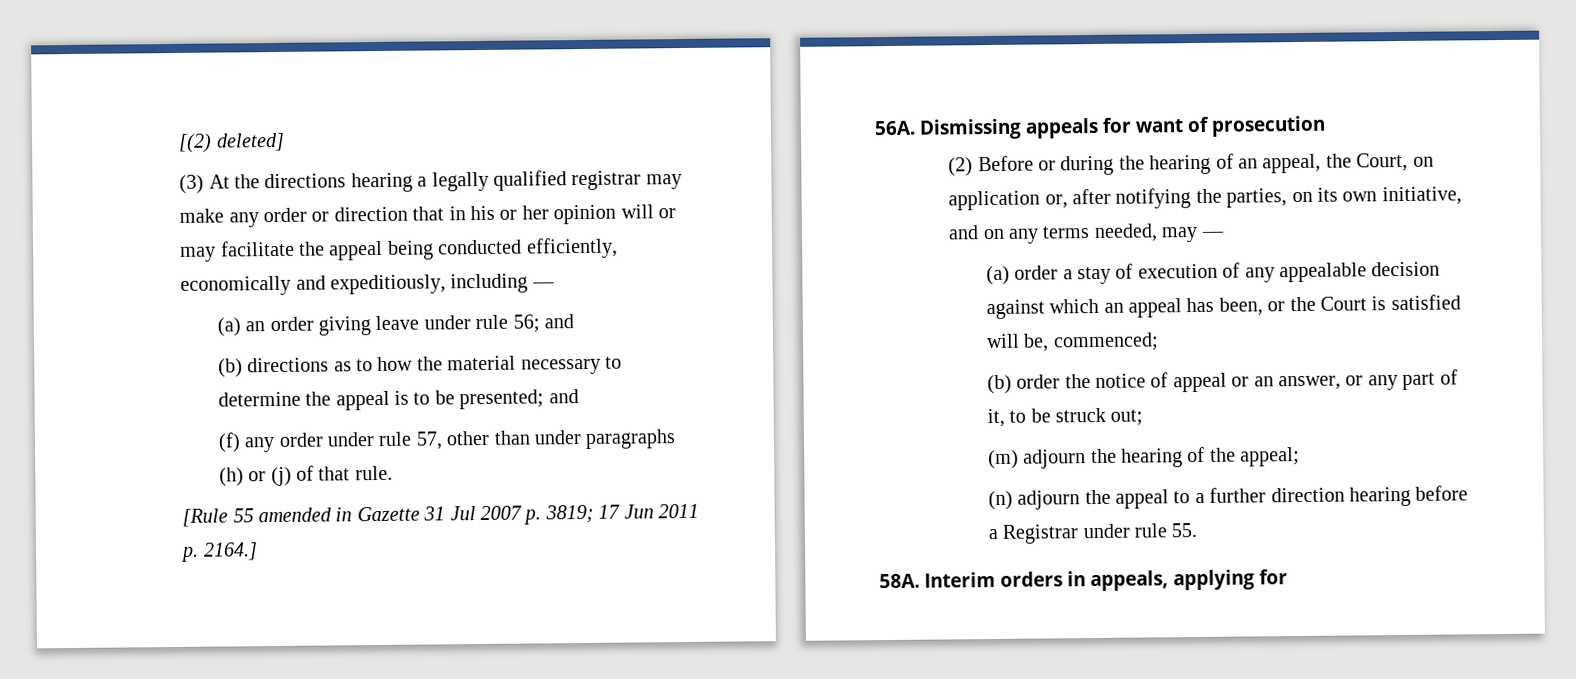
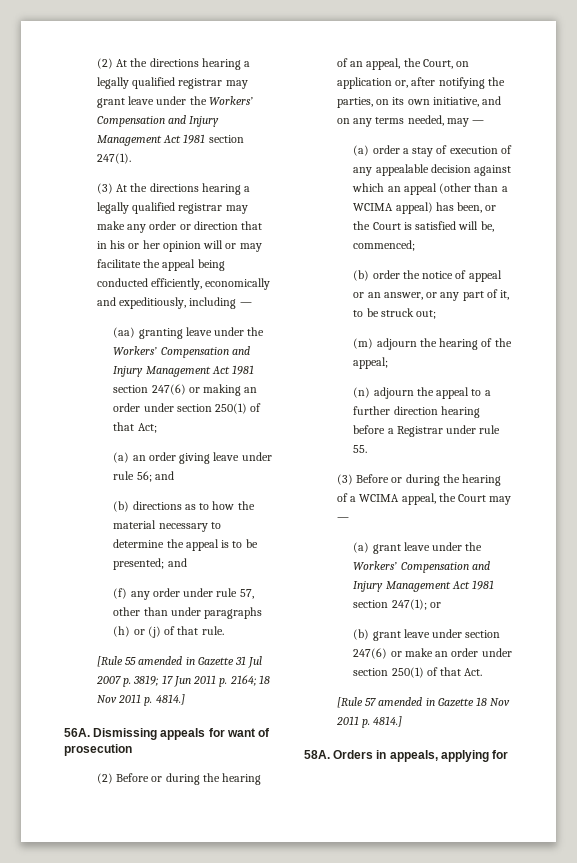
- [(2) deleted]
+ (2) At the directions hearing a legally qualified registrar may grant leave under the Workers’ Compensation and Injury Management Act 1981 section 247(1).
+ (aa) granting leave under the Workers’ Compensation and Injury Management Act 1981 section 247(6) or making an order under section 250(1) of that Act;
- [Rule 55 amended in Gazette 31 Jul 2007 p. 3819; 17 Jun 2011 p. 2164.]
+ [Rule 55 amended in Gazette 31 Jul 2007 p. 3819; 17 Jun 2011 p. 2164; 18 Nov 2011 p. 4814.]
- (a) order a stay of execution of any appealable decision against which an appeal has been, or the Court is satisfied will be, commenced;
+ (a) order a stay of execution of any appealable decision against which an appeal (other than a WCIMA appeal) has been, or the Court is satisfied will be, commenced;
+ (3) Before or during the hearing of a WCIMA appeal, the Court may —
+ (a) grant leave under the Workers’ Compensation and Injury Management Act 1981 section 247(1); or
+ (b) grant leave under section 247(6) or make an order under section 250(1) of that Act.
+ [Rule 57 amended in Gazette 18 Nov 2011 p. 4814.]
- Interim orders in appeals, applying for
+ Orders in appeals, applying for

